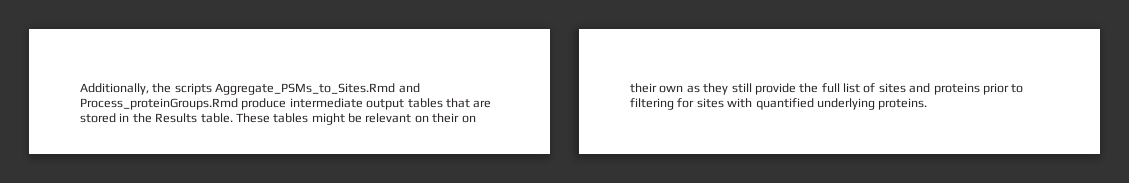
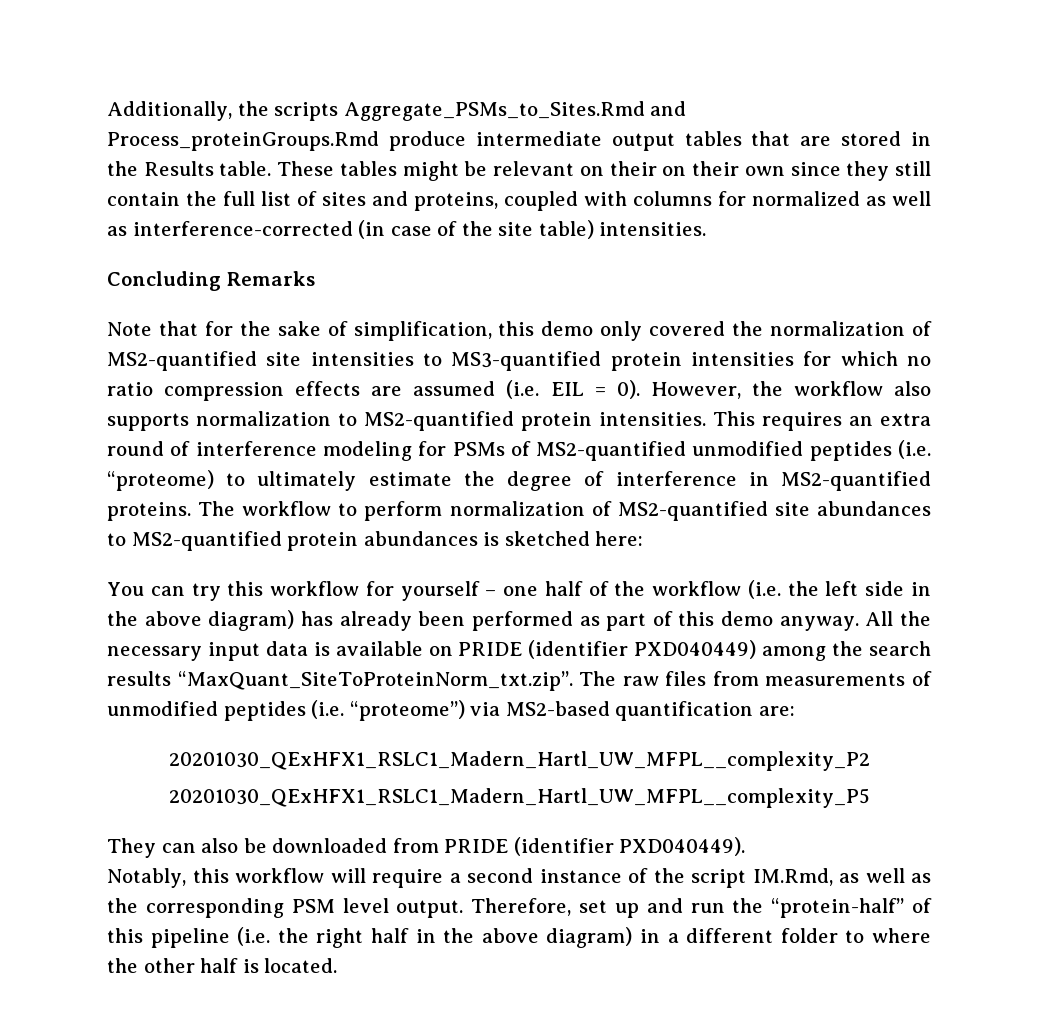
- These tables might be relevant on their on their own as they still provide the full list of sites and proteins prior to filtering for sites with quantified underlying proteins.
+ These tables might be relevant on their on their own since they still contain the full list of sites and proteins, coupled with columns for normalized as well as interference-corrected (in case of the site table) intensities.
+ Concluding Remarks
+ Note that for the sake of simplification, this demo only covered the normalization of MS2-quantified site intensities to MS3-quantified protein intensities for which no ratio compression effects are assumed (i.e. EIL = 0). However, the workflow also supports normalization to MS2-quantified protein intensities. This requires an extra round of interference modeling for PSMs of MS2-quantified unmodified peptides (i.e. “proteome) to ultimately estimate the degree of interference in MS2-quantified proteins. The workflow to perform normalization of MS2-quantified site abundances to MS2-quantified protein abundances is sketched here:
+ You can try this workflow for yourself – one half of the workflow (i.e. the left side in the above diagram) has already been performed as part of this demo anyway. All the necessary input data is available on PRIDE (identifier PXD040449) among the search results “MaxQuant_SiteToProteinNorm_txt.zip”. The raw files from measurements of unmodified peptides (i.e. “proteome”) via MS2-based quantification are:
+ 20201030_QExHFX1_RSLC1_Madern_Hartl_UW_MFPL__complexity_P2
+ 20201030_QExHFX1_RSLC1_Madern_Hartl_UW_MFPL__complexity_P5
+ They can also be downloaded from PRIDE (identifier PXD040449).
+ Notably, this workflow will require a second instance of the script IM.Rmd, as well as the corresponding PSM level output. Therefore, set up and run the “protein-half” of this pipeline (i.e. the right half in the above diagram) in a different folder to where the other half is located.

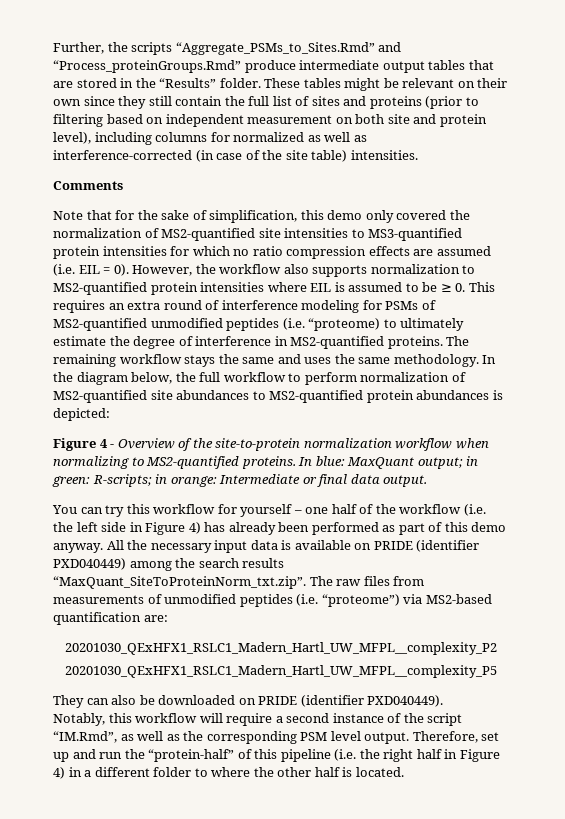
- Additionally, the scripts Aggregate_PSMs_to_Sites.Rmd and Process_proteinGroups.Rmd produce intermediate output tables that are stored in the Results table.
+ Further, the scripts “Aggregate_PSMs_to_Sites.Rmd” and “Process_proteinGroups.Rmd” produce intermediate output tables that are stored in the “Results” folder.
- These tables might be relevant on their on their own since they still contain the full list of sites and proteins, coupled with columns for normalized as well as interference-corrected (in case of the site table) intensities.
+ These tables might be relevant on their own since they still contain the full list of sites and proteins (prior to filtering based on independent measurement on both site and protein level), including columns for normalized as well as interference-corrected (in case of the site table) intensities.
- Concluding Remarks
+ Comments
- However, the workflow also supports normalization to MS2-quantified protein intensities. This requires an extra round of interference modeling for PSMs of MS2-quantified unmodified peptides (i.e. “proteome) to ultimately estimate the degree of interference in MS2-quantified proteins.
+ However, the workflow also supports normalization to MS2-quantified protein intensities where EIL is assumed to be ≥ 0. This requires an extra round of interference modeling for PSMs of MS2-quantified unmodified peptides (i.e. “proteome) to ultimately estimate the degree of interference in MS2-quantified proteins.
- The workflow to perform normalization of MS2-quantified site abundances to MS2-quantified protein abundances is sketched here:
+ The remaining workflow stays the same and uses the same methodology. In the diagram below, the full workflow to perform normalization of MS2-quantified site abundances to MS2-quantified protein abundances is depicted:
+ Figure 4 - Overview of the site-to-protein normalization workflow when normalizing to MS2-quantified proteins. In blue: MaxQuant output; in green: R-scripts; in orange: Intermediate or final data output.
- You can try this workflow for yourself – one half of the workflow (i.e. the left side in the above diagram) has already been performed as part of this demo anyway.
+ You can try this workflow for yourself – one half of the workflow (i.e. the left side in Figure 4) has already been performed as part of this demo anyway.
- They can also be downloaded from PRIDE (identifier PXD040449).
+ They can also be downloaded on PRIDE (identifier PXD040449).
- Notably, this workflow will require a second instance of the script IM.Rmd, as well as the corresponding PSM level output.
+ Notably, this workflow will require a second instance of the script “IM.Rmd”, as well as the corresponding PSM level output.
- Therefore, set up and run the “protein-half” of this pipeline (i.e. the right half in the above diagram) in a different folder to where the other half is located.
+ Therefore, set up and run the “protein-half” of this pipeline (i.e. the right half in Figure 4) in a different folder to where the other half is located.

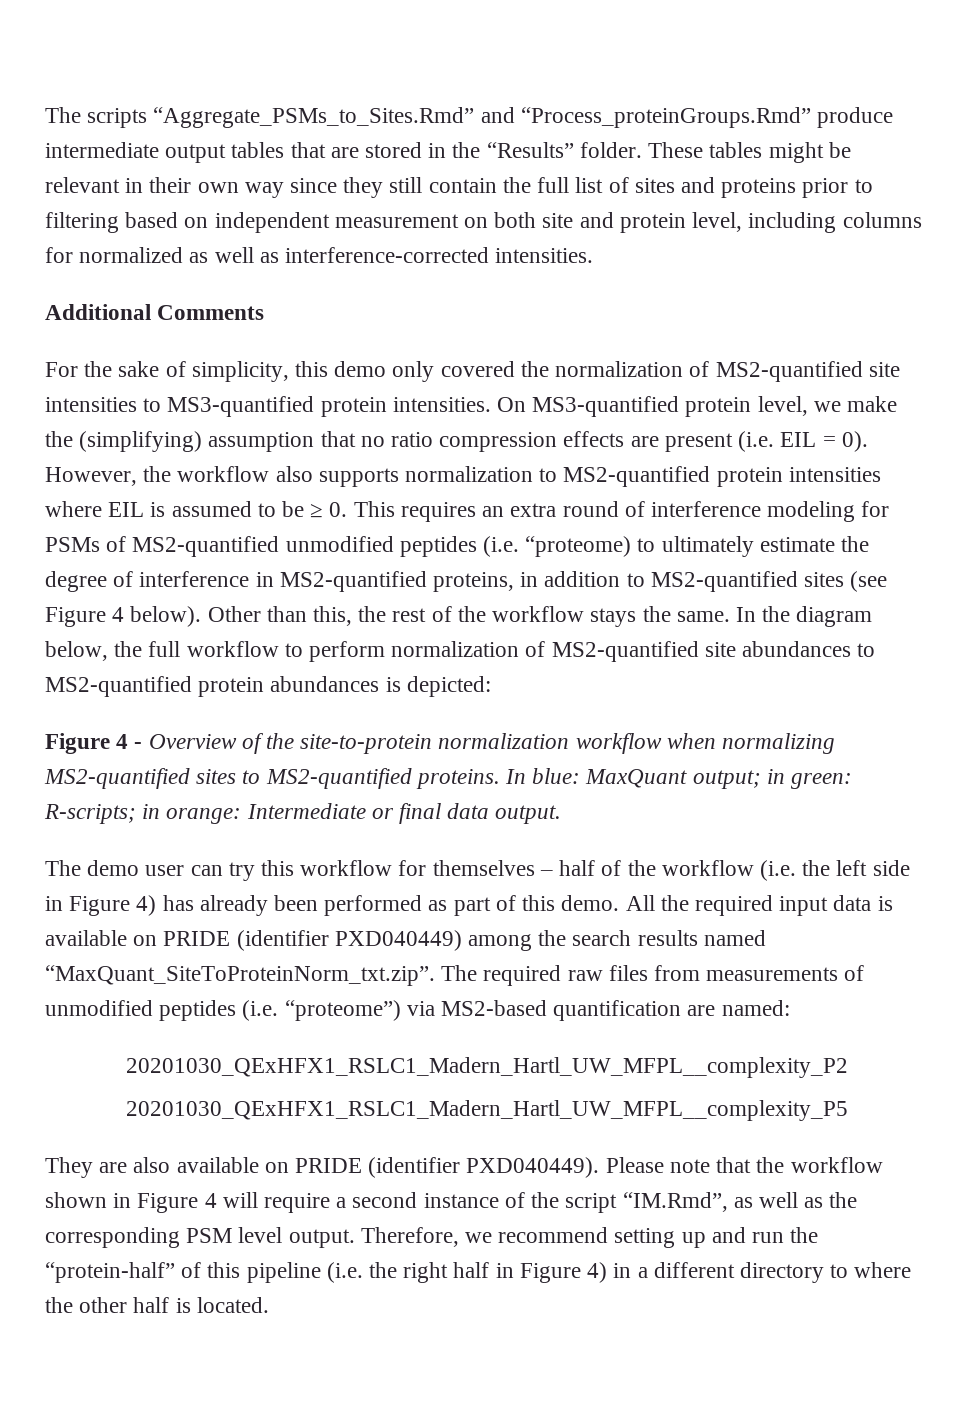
- Further, the scripts “Aggregate_PSMs_to_Sites.Rmd” and “Process_proteinGroups.Rmd” produce intermediate output tables that are stored in the “Results” folder.
+ The scripts “Aggregate_PSMs_to_Sites.Rmd” and “Process_proteinGroups.Rmd” produce intermediate output tables that are stored in the “Results” folder.
- These tables might be relevant on their own since they still contain the full list of sites and proteins (prior to filtering based on independent measurement on both site and protein level), including columns for normalized as well as interference-corrected (in case of the site table) intensities.
+ These tables might be relevant in their own way since they still contain the full list of sites and proteins prior to filtering based on independent measurement on both site and protein level, including columns for normalized as well as interference-corrected intensities.
- Comments
+ Additional Comments
- Note that for the sake of simplification, this demo only covered the normalization of MS2-quantified site intensities to MS3-quantified protein intensities for which no ratio compression effects are assumed (i.e. EIL = 0).
+ For the sake of simplicity, this demo only covered the normalization of MS2-quantified site intensities to MS3-quantified protein intensities. On MS3-quantified protein level, we make the (simplifying) assumption that no ratio compression effects are present (i.e. EIL = 0).
- However, the workflow also supports normalization to MS2-quantified protein intensities where EIL is assumed to be ≥ 0. This requires an extra round of interference modeling for PSMs of MS2-quantified unmodified peptides (i.e. “proteome) to ultimately estimate the degree of interference in MS2-quantified proteins. The remaining workflow stays the same and uses the same methodology.
+ However, the workflow also supports normalization to MS2-quantified protein intensities where EIL is assumed to be ≥ 0. This requires an extra round of interference modeling for PSMs of MS2-quantified unmodified peptides (i.e. “proteome) to ultimately estimate the degree of interference in MS2-quantified proteins, in addition to MS2-quantified sites (see Figure 4 below). Other than this, the rest of the workflow stays the same.
- Figure 4 - Overview of the site-to-protein normalization workflow when normalizing to MS2-quantified proteins.
+ Figure 4 - Overview of the site-to-protein normalization workflow when normalizing MS2-quantified sites to MS2-quantified proteins.
- You can try this workflow for yourself – one half of the workflow (i.e. the left side in Figure 4) has already been performed as part of this demo anyway.
+ The demo user can try this workflow for themselves – half of the workflow (i.e. the left side in Figure 4) has already been performed as part of this demo.
- All the necessary input data is available on PRIDE (identifier PXD040449) among the search results “MaxQuant_SiteToProteinNorm_txt.zip”. The raw files from measurements of unmodified peptides (i.e. “proteome”) via MS2-based quantification are:
+ All the required input data is available on PRIDE (identifier PXD040449) among the search results named “MaxQuant_SiteToProteinNorm_txt.zip”. The required raw files from measurements of unmodified peptides (i.e. “proteome”) via MS2-based quantification are named:
- They can also be downloaded on PRIDE (identifier PXD040449).
- Notably, this workflow will require a second instance of the script “IM.Rmd”, as well as the corresponding PSM level output.
+ They are also available on PRIDE (identifier PXD040449). Please note that the workflow shown in Figure 4 will require a second instance of the script “IM.Rmd”, as well as the corresponding PSM level output.
- Therefore, set up and run the “protein-half” of this pipeline (i.e. the right half in Figure 4) in a different folder to where the other half is located.
+ Therefore, we recommend setting up and run the “protein-half” of this pipeline (i.e. the right half in Figure 4) in a different directory to where the other half is located.

